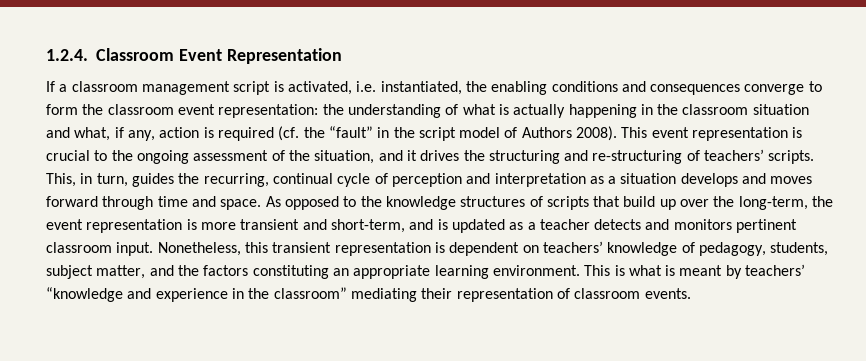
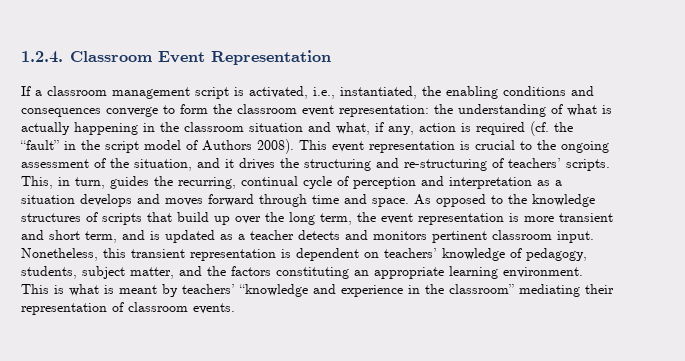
- If a classroom management script is activated, i.e. instantiated, the enabling conditions and consequences converge to form the classroom event representation: the understanding of what is actually happening in the classroom situation and what, if any, action is required (cf. the “fault” in the script model of Authors 2008).
+ If a classroom management script is activated, i.e., instantiated, the enabling conditions and consequences converge to form the classroom event representation: the understanding of what is actually happening in the classroom situation and what, if any, action is required (cf. the “fault” in the script model of Authors 2008).
- As opposed to the knowledge structures of scripts that build up over the long-term, the event representation is more transient and short-term, and is updated as a teacher detects and monitors pertinent classroom input.
+ As opposed to the knowledge structures of scripts that build up over the long term, the event representation is more transient and short term, and is updated as a teacher detects and monitors pertinent classroom input.

